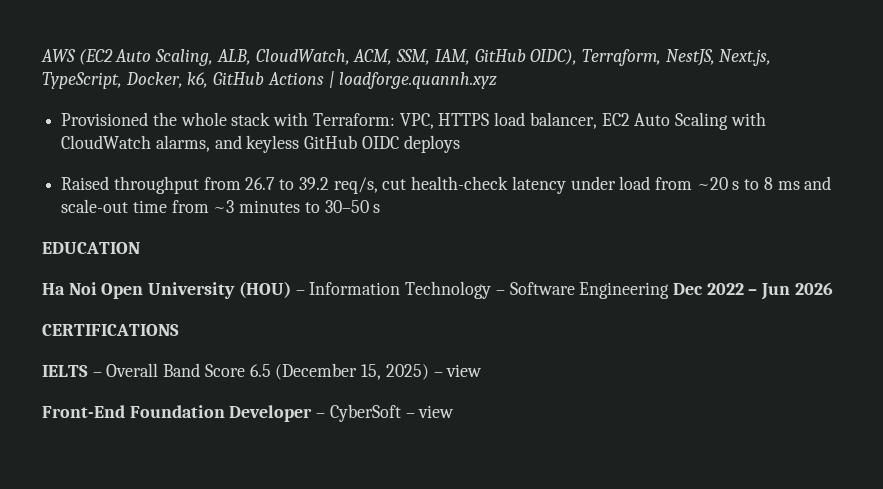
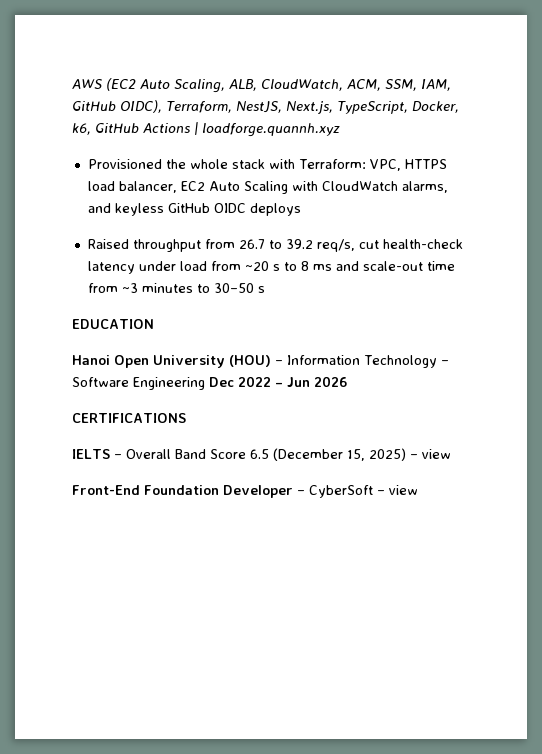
- Ha Noi Open University (HOU) – Information Technology – Software Engineering Dec 2022 – Jun 2026
+ Hanoi Open University (HOU) – Information Technology – Software Engineering Dec 2022 – Jun 2026

